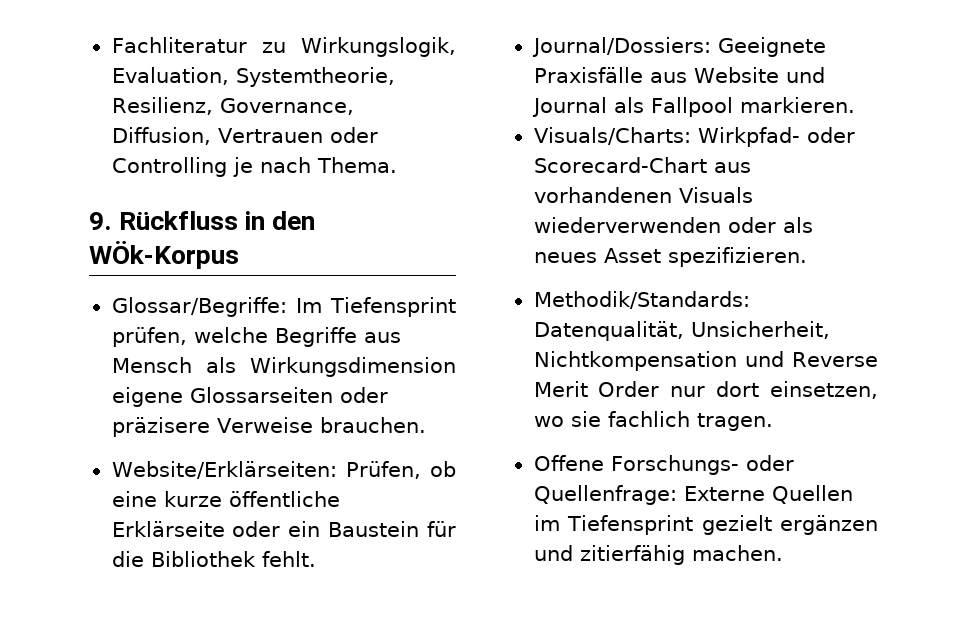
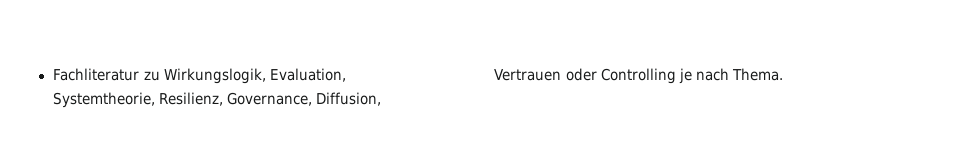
- 9. Rückfluss in den WÖk-Korpus
- Glossar/Begriffe: Im Tiefensprint prüfen, welche Begriffe aus Mensch als Wirkungsdimension eigene Glossarseiten oder präzisere Verweise brauchen.
- Website/Erklärseiten: Prüfen, ob eine kurze öffentliche Erklärseite oder ein Baustein für die Bibliothek fehlt.
- Journal/Dossiers: Geeignete Praxisfälle aus Website und Journal als Fallpool markieren.
- Visuals/Charts: Wirkpfad- oder Scorecard-Chart aus vorhandenen Visuals wiederverwenden oder als neues Asset spezifizieren.
- Methodik/Standards: Datenqualität, Unsicherheit, Nichtkompensation und Reverse Merit Order nur dort einsetzen, wo sie fachlich tragen.
- Offene Forschungs- oder Quellenfrage: Externe Quellen im Tiefensprint gezielt ergänzen und zitierfähig machen.

